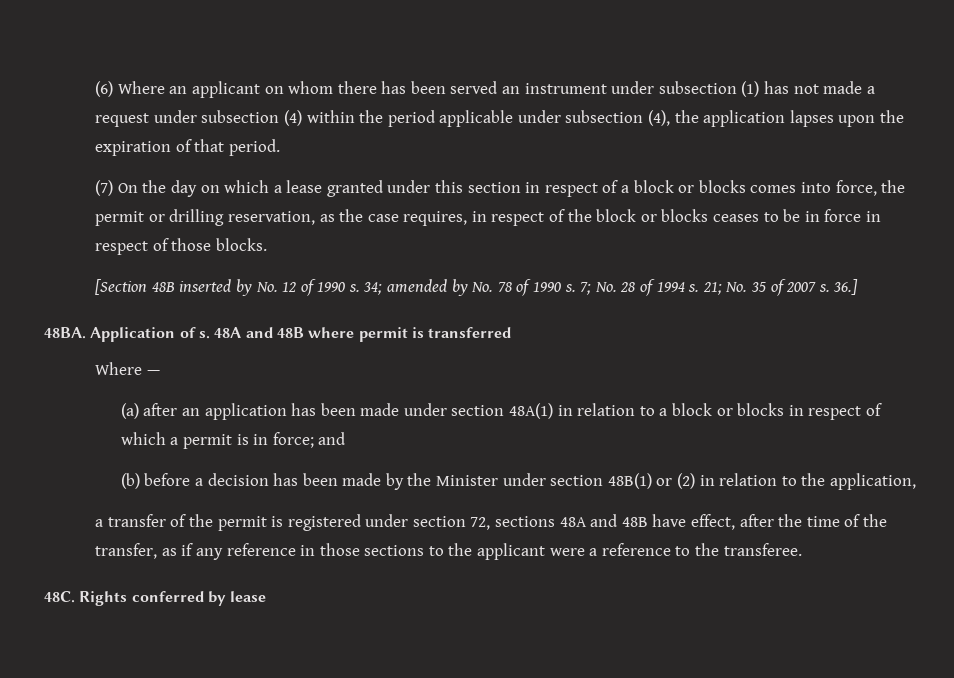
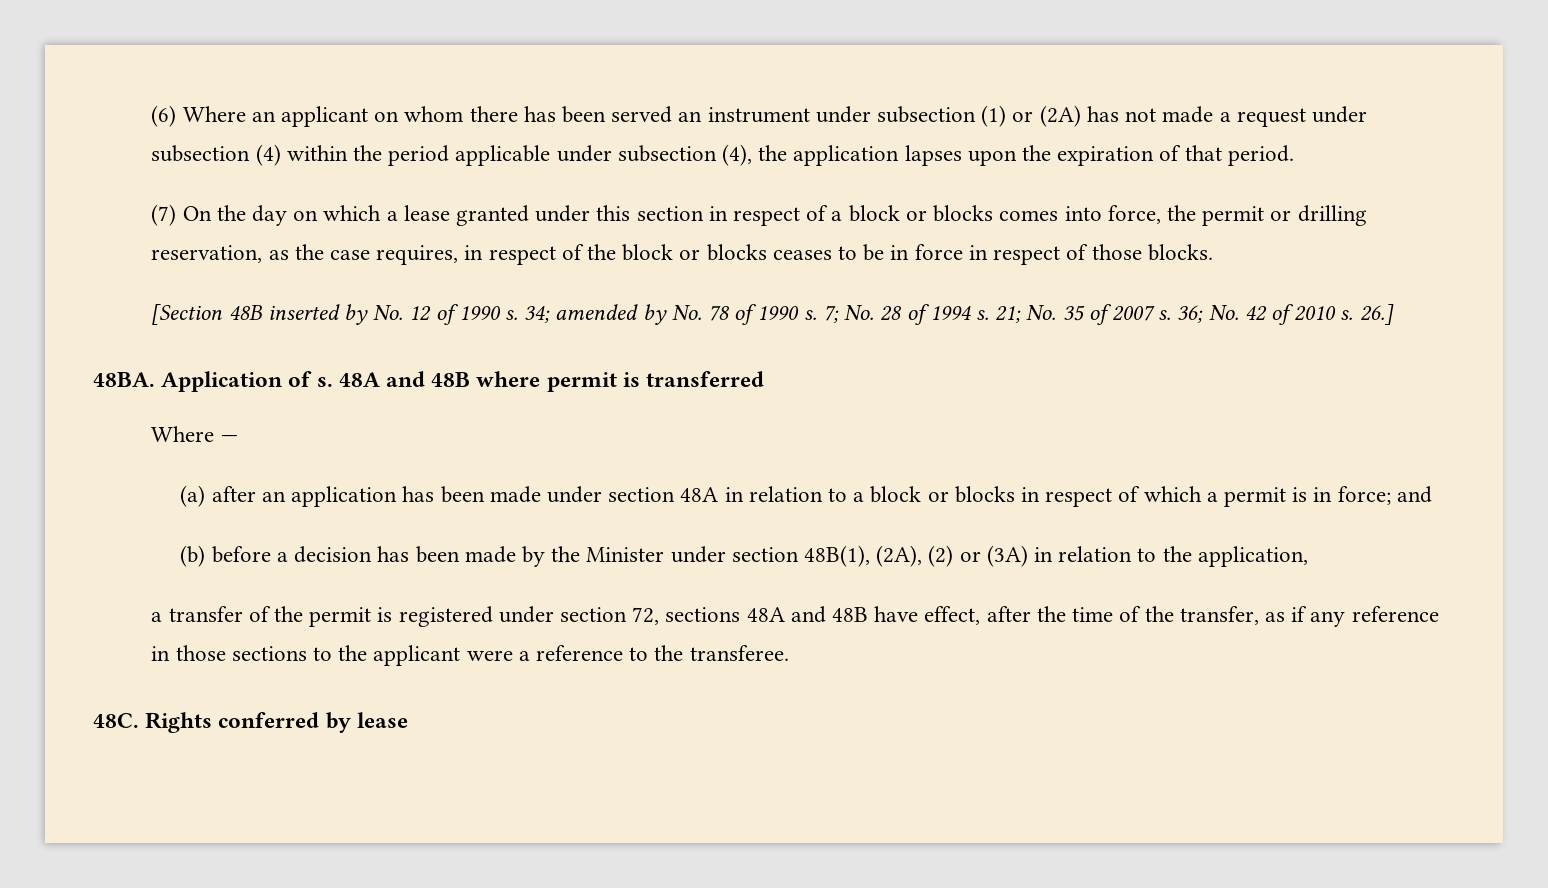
- (6) Where an applicant on whom there has been served an instrument under subsection (1) has not made a request under subsection (4) within the period applicable under subsection (4), the application lapses upon the expiration of that period.
+ (6) Where an applicant on whom there has been served an instrument under subsection (1) or (2A) has not made a request under subsection (4) within the period applicable under subsection (4), the application lapses upon the expiration of that period.
- 36.]
+ 36; No. 42 of 2010 s. 26.]
- (a) after an application has been made under section 48A(1) in relation to a block or blocks in respect of which a permit is in force; and
+ (a) after an application has been made under section 48A in relation to a block or blocks in respect of which a permit is in force; and
- (b) before a decision has been made by the Minister under section 48B(1) or (2) in relation to the application,
+ (b) before a decision has been made by the Minister under section 48B(1), (2A), (2) or (3A) in relation to the application,

